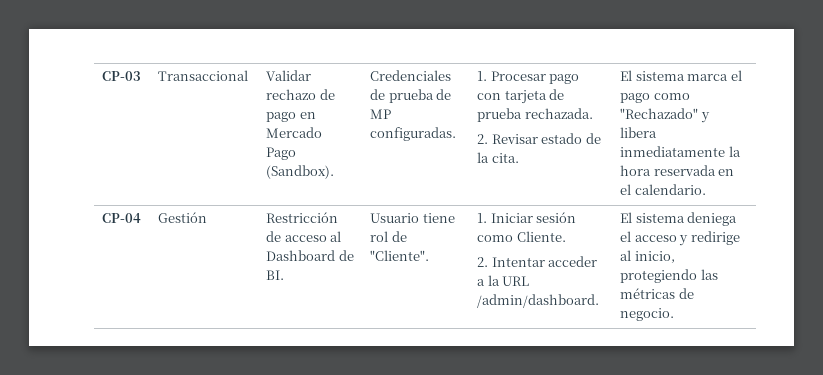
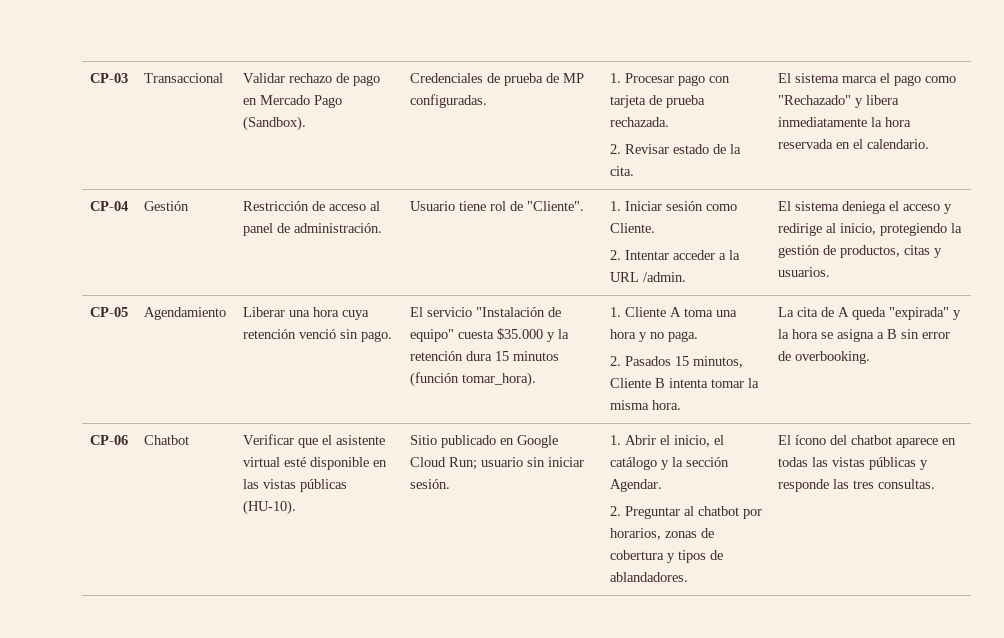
- Restricción de acceso al Dashboard de BI.
+ Restricción de acceso al panel de administración.
- 2. Intentar acceder a la URL /admin/dashboard.
+ 2. Intentar acceder a la URL /admin.
- El sistema deniega el acceso y redirige al inicio, protegiendo las métricas de negocio.
+ El sistema deniega el acceso y redirige al inicio, protegiendo la gestión de productos, citas y usuarios.
+ CP-05 | Agendamiento | Liberar una hora cuya retención venció sin pago. | El servicio "Instalación de equipo" cuesta $35.000 y la retención dura 15 minutos (función tomar_hora). | 1. Cliente A toma una hora y no paga.
+ 2. Pasados 15 minutos, Cliente B intenta tomar la misma hora. | La cita de A queda "expirada" y la hora se asigna a B sin error de overbooking.
+ CP-06 | Chatbot | Verificar que el asistente virtual esté disponible en las vistas públicas (HU-10). | Sitio publicado en Google Cloud Run; usuario sin iniciar sesión. | 1. Abrir el inicio, el catálogo y la sección Agendar.
+ 2. Preguntar al chatbot por horarios, zonas de cobertura y tipos de ablandadores. | El ícono del chatbot aparece en todas las vistas públicas y responde las tres consultas.

